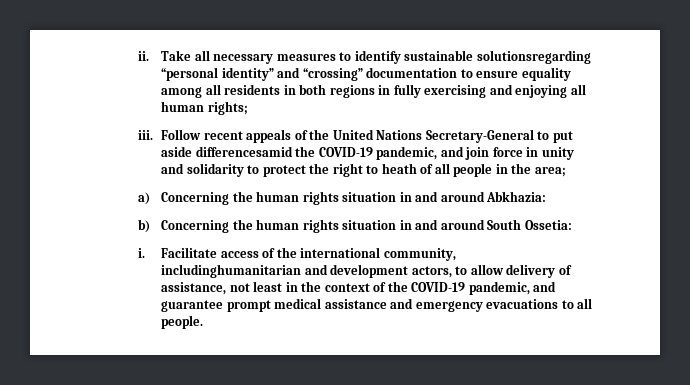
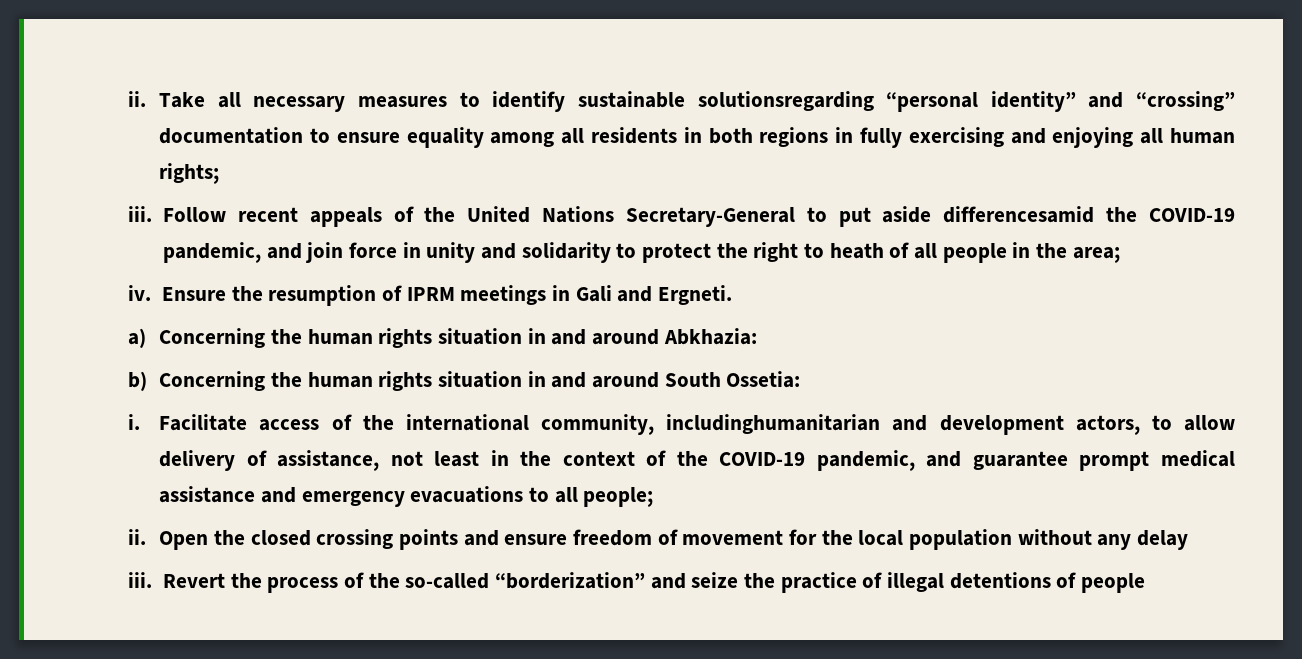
+ iv. Ensure the resumption of IPRM meetings in Gali and Ergneti.
- Facilitate access of the international community, includinghumanitarian and development actors, to allow delivery of assistance, not least in the context of the COVID-19 pandemic, and guarantee prompt medical assistance and emergency evacuations to all people.
+ Facilitate access of the international community, includinghumanitarian and development actors, to allow delivery of assistance, not least in the context of the COVID-19 pandemic, and guarantee prompt medical assistance and emergency evacuations to all people;
+ ii. Open the closed crossing points and ensure freedom of movement for the local population without any delay
+ iii. Revert the process of the so-called “borderization” and seize the practice of illegal detentions of people

